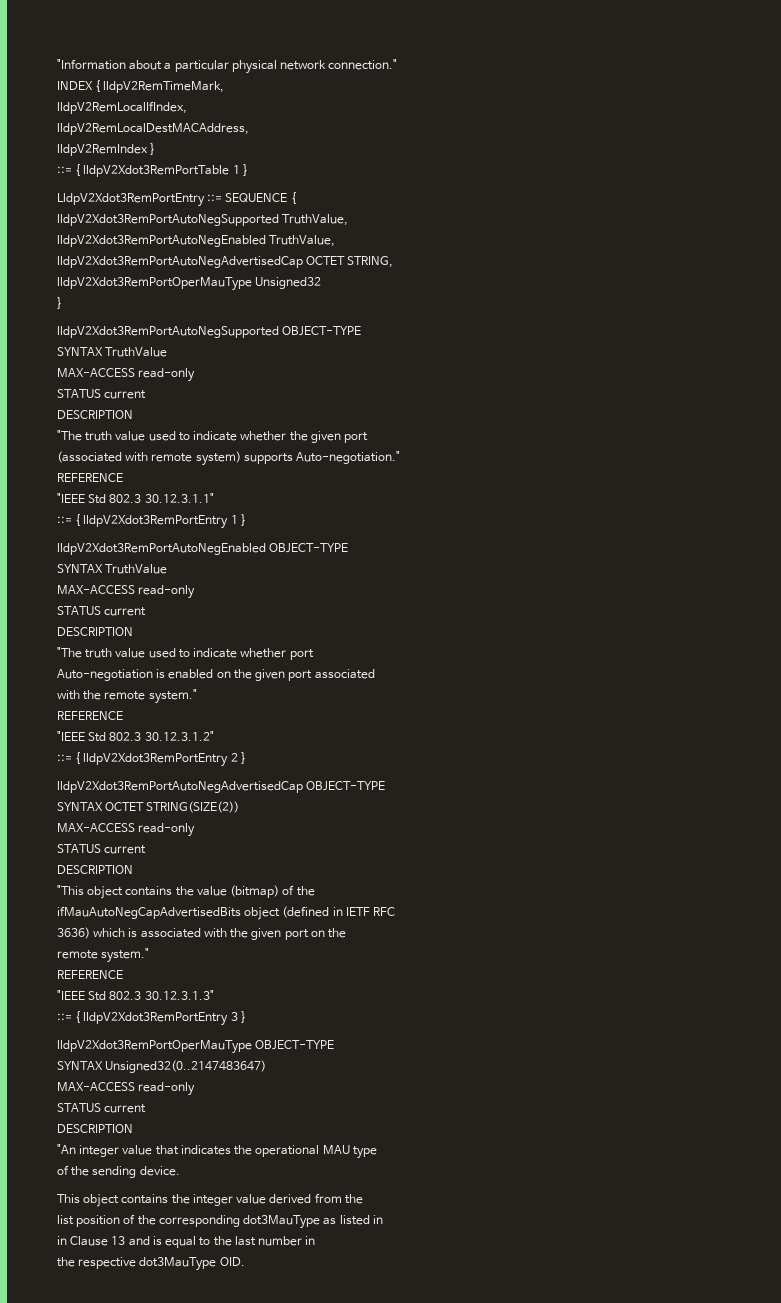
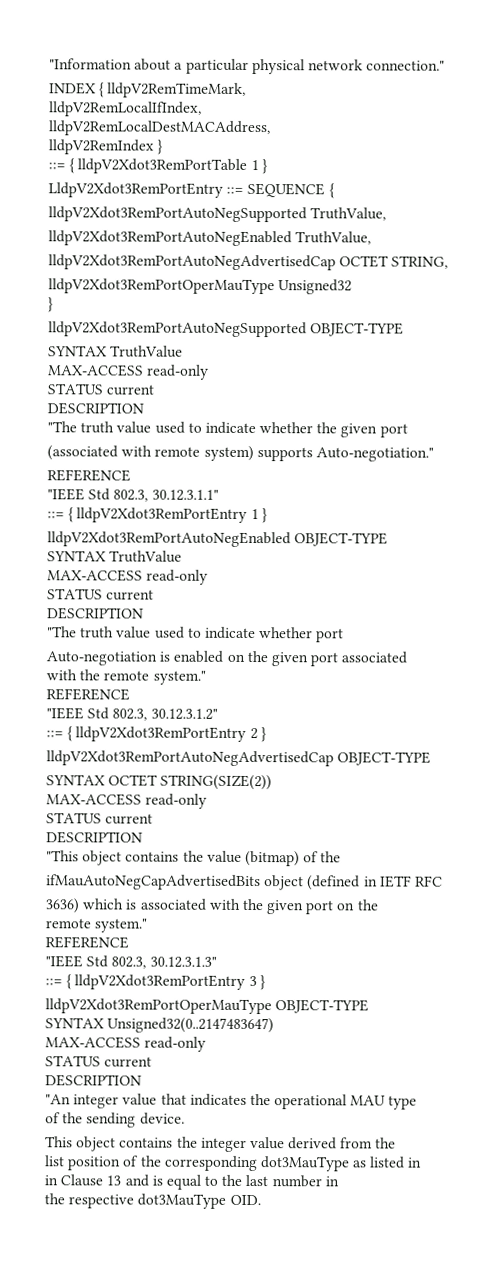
- "IEEE Std 802.3 30.12.3.1.1"
+ "IEEE Std 802.3, 30.12.3.1.1"
- "IEEE Std 802.3 30.12.3.1.2"
+ "IEEE Std 802.3, 30.12.3.1.2"
- "IEEE Std 802.3 30.12.3.1.3"
+ "IEEE Std 802.3, 30.12.3.1.3"

